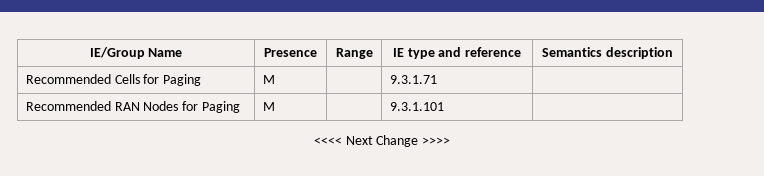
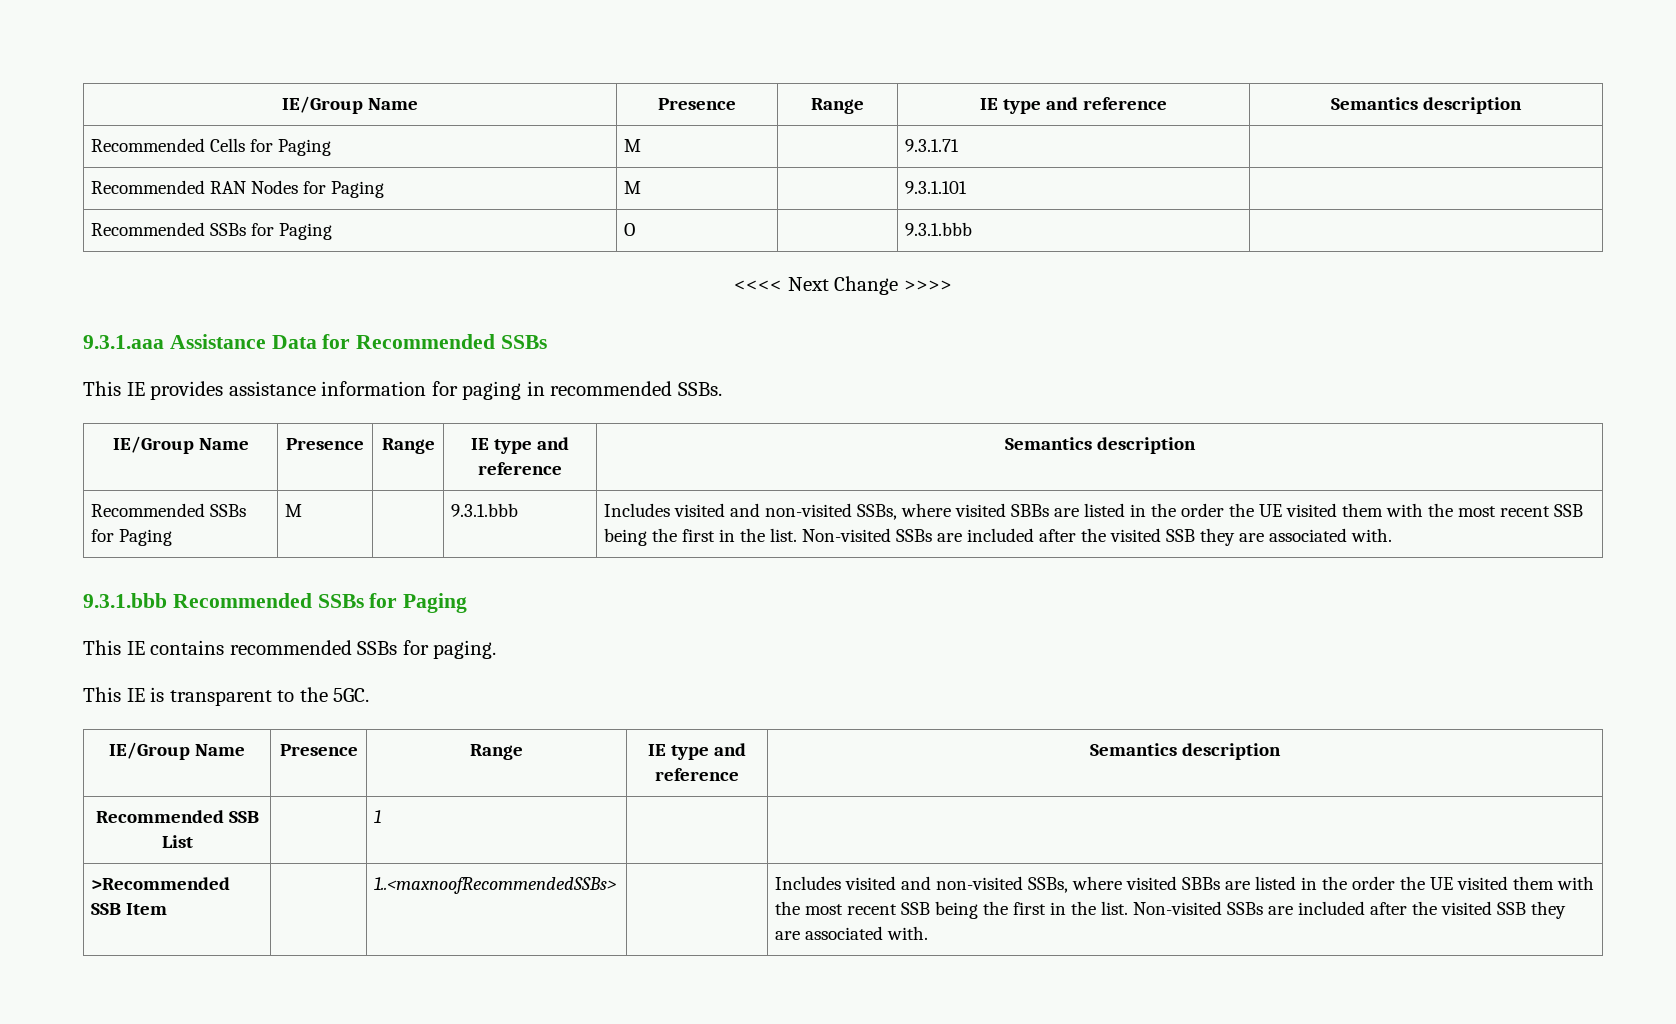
+ Recommended SSBs for Paging | O | | 9.3.1.bbb |
  <<<< Next Change >>>>
+ 9.3.1.aaa Assistance Data for Recommended SSBs
+ This IE provides assistance information for paging in recommended SSBs.
+ IE/Group Name | Presence | Range | IE type and reference | Semantics description
+ Recommended SSBs for Paging | M | | 9.3.1.bbb | Includes visited and non-visited SSBs, where visited SBBs are listed in the order the UE visited them with the most recent SSB being the first in the list. Non-visited SSBs are included after the visited SSB they are associated with.
+ 9.3.1.bbb Recommended SSBs for Paging
+ This IE contains recommended SSBs for paging.
+ This IE is transparent to the 5GC.
+ IE/Group Name | Presence | Range | IE type and reference | Semantics description
+ Recommended SSB List | | 1 | |
+ >Recommended SSB Item | | 1..<maxnoofRecommendedSSBs> | | Includes visited and non-visited SSBs, where visited SBBs are listed in the order the UE visited them with the most recent SSB being the first in the list. Non-visited SSBs are included after the visited SSB they are associated with.

